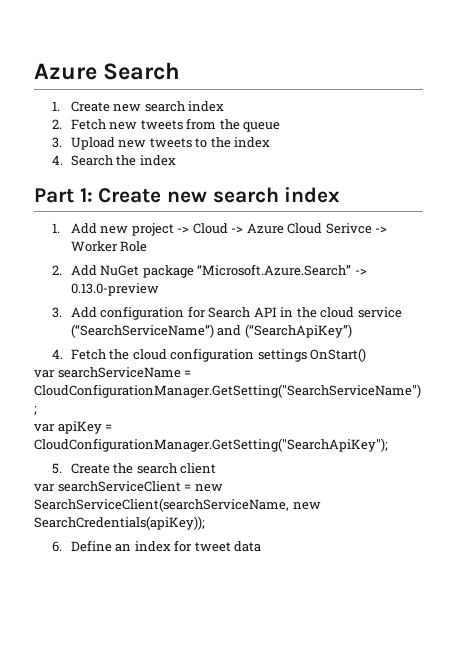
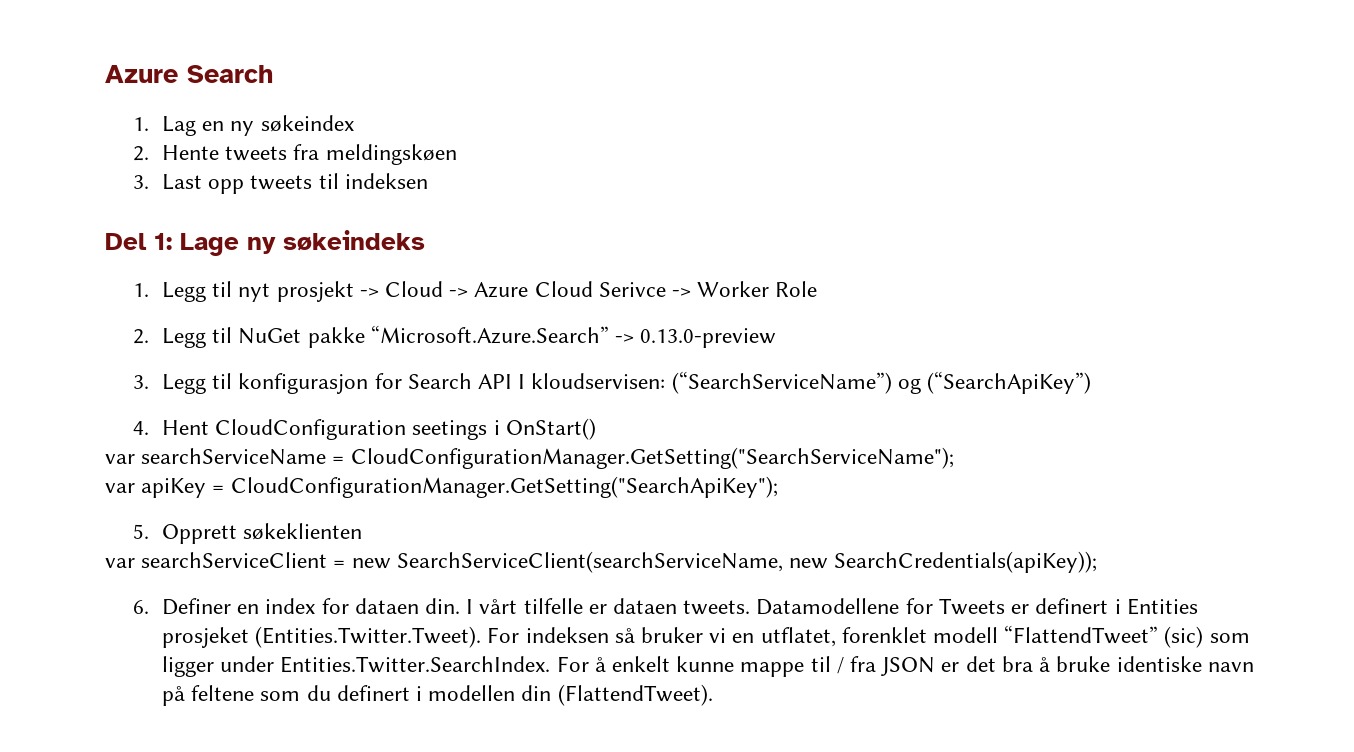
- 1. Create new search index
- 2. Fetch new tweets from the queue
- 3. Upload new tweets to the index
- 4. Search the index
- Part 1: Create new search index
- 1. Add new project -> Cloud -> Azure Cloud Serivce -> Worker Role
+ 1. Lag en ny søkeindex
+ 2. Hente tweets fra meldingskøen
+ 3. Last opp tweets til indeksen
+ Del 1: Lage ny søkeindeks
+ 1. Legg til nyt prosjekt -> Cloud -> Azure Cloud Serivce -> Worker Role
- 2. Add NuGet package “Microsoft.Azure.Search” -> 0.13.0-preview
+ 2. Legg til NuGet pakke “Microsoft.Azure.Search” -> 0.13.0-preview
- 3. Add configuration for Search API in the cloud service (“SearchServiceName”) and (“SearchApiKey”)
- 4. Fetch the cloud configuration settings OnStart()
+ 3. Legg til konfigurasjon for Search API I kloudservisen: (“SearchServiceName”) og (“SearchApiKey”)
+ 4. Hent CloudConfiguration seetings i OnStart()
- 5. Create the search client
+ 5. Opprett søkeklienten
- 6. Define an index for tweet data
+ 6. Definer en index for dataen din. I vårt tilfelle er dataen tweets. Datamodellene for Tweets er definert i Entities prosjeket (Entities.Twitter.Tweet). For indeksen så bruker vi en utflatet, forenklet modell “FlattendTweet” (sic) som ligger under Entities.Twitter.SearchIndex. For å enkelt kunne mappe til / fra JSON er det bra å bruke identiske navn på feltene som du definert i modellen din (FlattendTweet).

